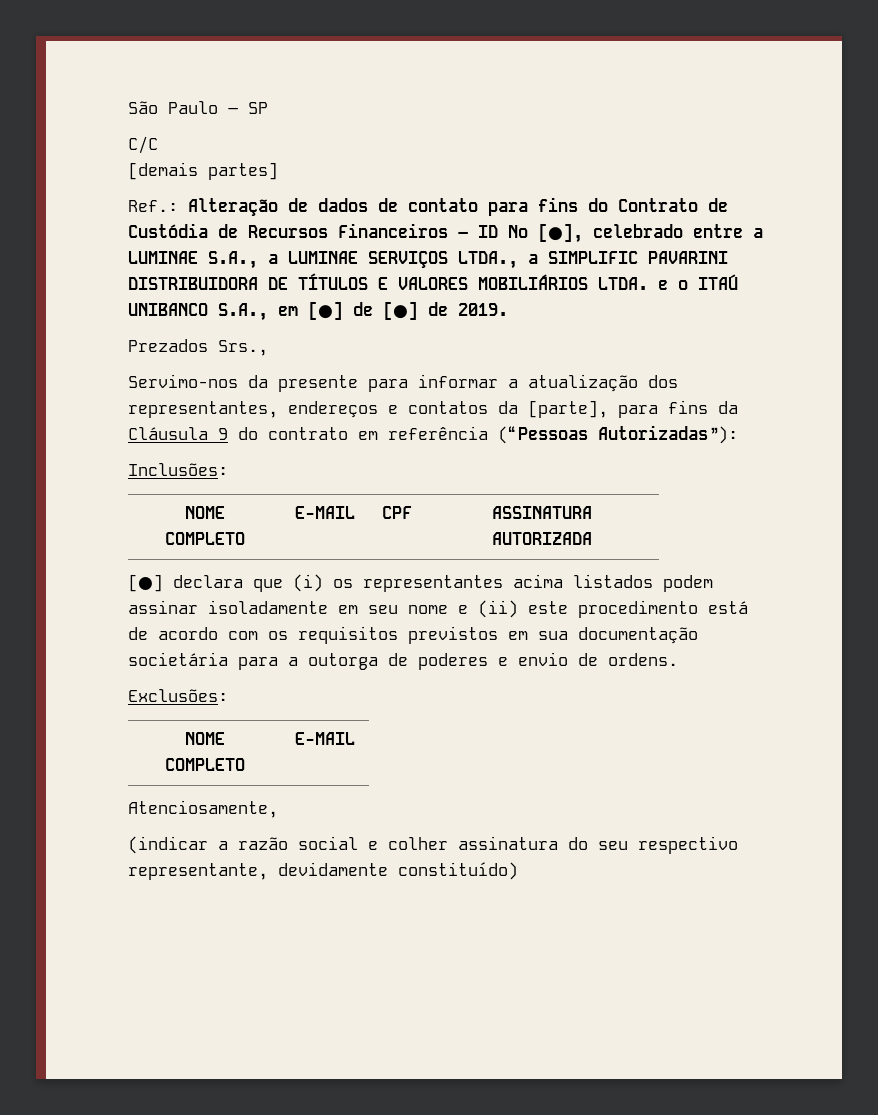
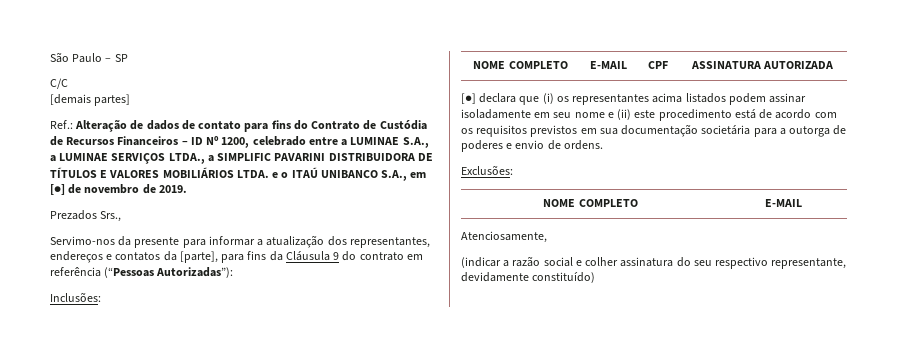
- Ref.: Alteração de dados de contato para fins do Contrato de Custódia de Recursos Financeiros – ID Nº [●], celebrado entre a LUMINAE S.A., a LUMINAE SERVIÇOS LTDA., a SIMPLIFIC PAVARINI DISTRIBUIDORA DE TÍTULOS E VALORES MOBILIÁRIOS LTDA. e o ITAÚ UNIBANCO S.A., em [●] de [●] de 2019.
+ Ref.: Alteração de dados de contato para fins do Contrato de Custódia de Recursos Financeiros – ID Nº 1200, celebrado entre a LUMINAE S.A., a LUMINAE SERVIÇOS LTDA., a SIMPLIFIC PAVARINI DISTRIBUIDORA DE TÍTULOS E VALORES MOBILIÁRIOS LTDA. e o ITAÚ UNIBANCO S.A., em [●] de novembro de 2019.

